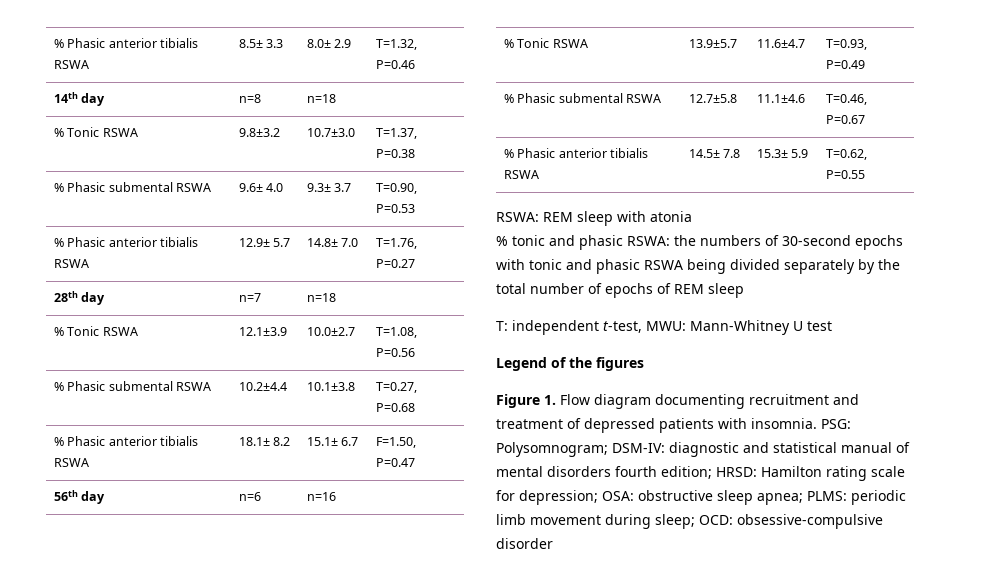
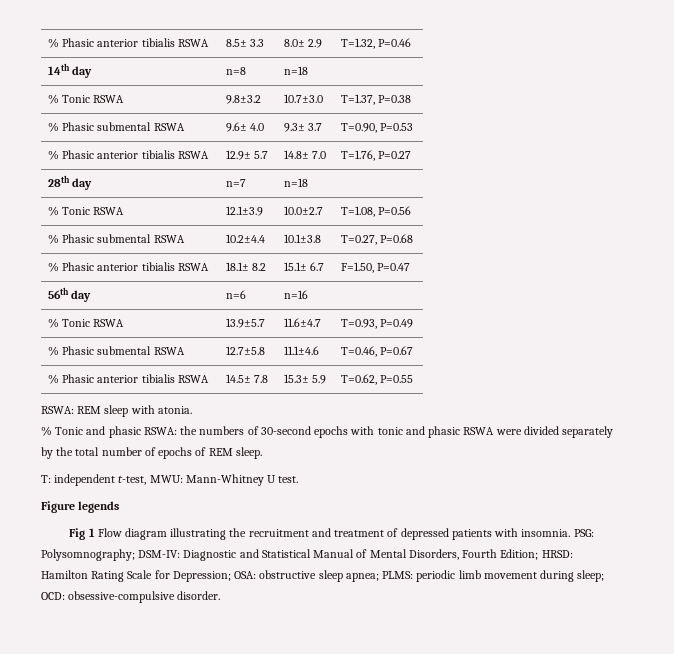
- RSWA: REM sleep with atonia
- % tonic and phasic RSWA: the numbers of 30-second epochs with tonic and phasic RSWA being divided separately by the total number of epochs of REM sleep
+ RSWA: REM sleep with atonia.
+ % Tonic and phasic RSWA: the numbers of 30-second epochs with tonic and phasic RSWA were divided separately by the total number of epochs of REM sleep.
- T: independent t-test, MWU: Mann-Whitney U test
- Legend of the figures
- Figure 1. Flow diagram documenting recruitment and treatment of depressed patients with insomnia.
+ T: independent t-test, MWU: Mann-Whitney U test.
+ Figure legends
+ Fig 1 Flow diagram illustrating the recruitment and treatment of depressed patients with insomnia.
- PSG: Polysomnogram; DSM-IV: diagnostic and statistical manual of mental disorders fourth edition; HRSD: Hamilton rating scale for depression; OSA: obstructive sleep apnea; PLMS: periodic limb movement during sleep; OCD: obsessive-compulsive disorder
+ PSG: Polysomnography; DSM-IV: Diagnostic and Statistical Manual of Mental Disorders, Fourth Edition; HRSD: Hamilton Rating Scale for Depression; OSA: obstructive sleep apnea; PLMS: periodic limb movement during sleep; OCD: obsessive-compulsive disorder.

